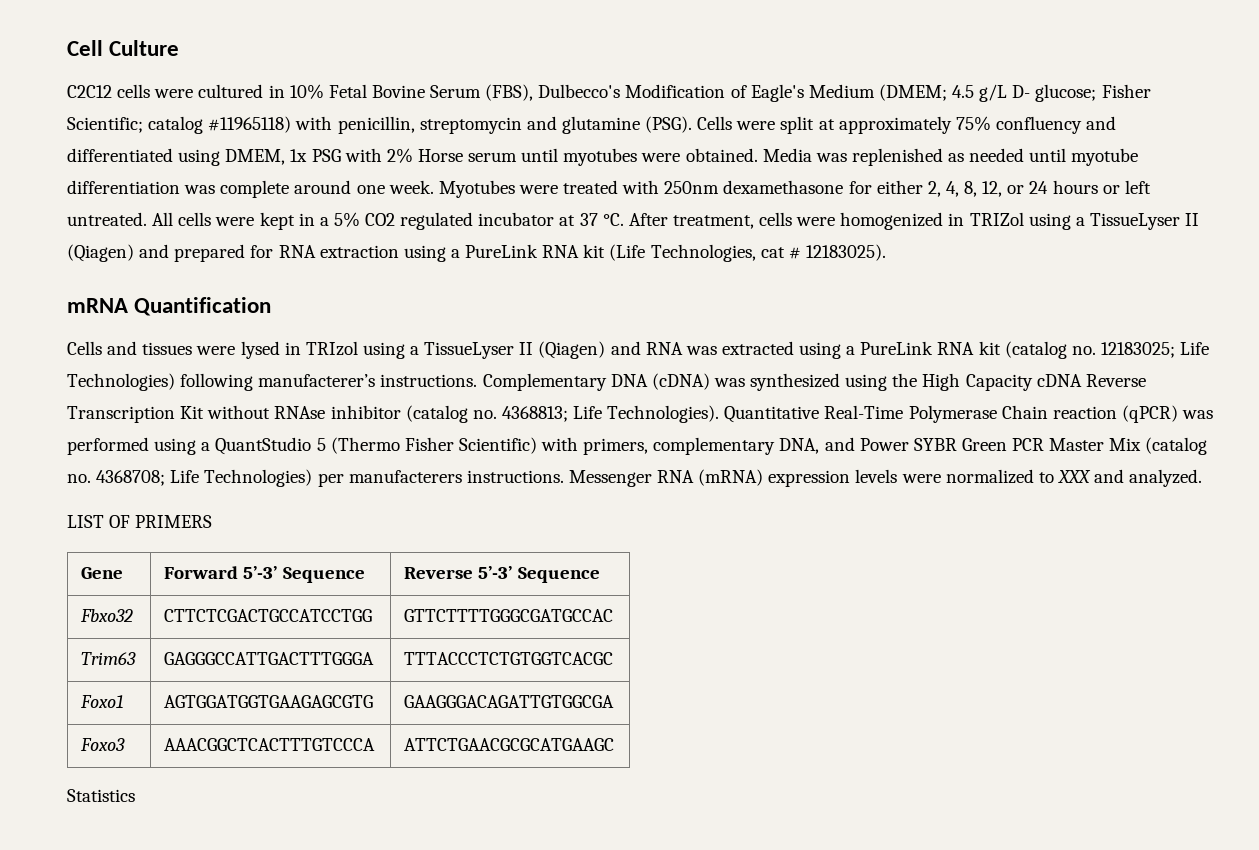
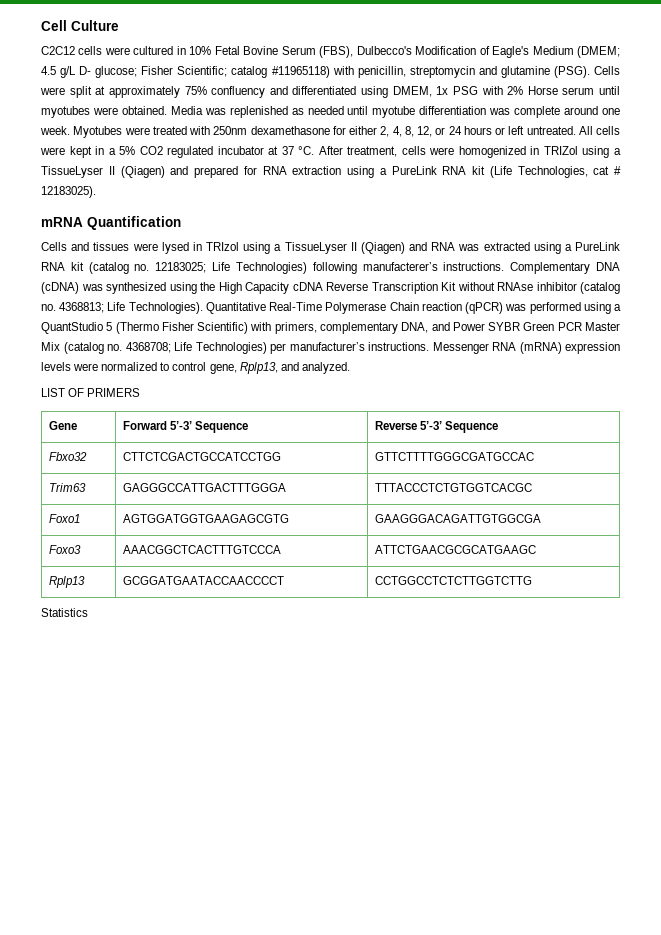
- Quantitative Real-Time Polymerase Chain reaction (qPCR) was performed using a QuantStudio 5 (Thermo Fisher Scientific) with primers, complementary DNA, and Power SYBR Green PCR Master Mix (catalog no. 4368708; Life Technologies) per manufacterers instructions.
+ Quantitative Real-Time Polymerase Chain reaction (qPCR) was performed using a QuantStudio 5 (Thermo Fisher Scientific) with primers, complementary DNA, and Power SYBR Green PCR Master Mix (catalog no. 4368708; Life Technologies) per manufacturer’s instructions.
- Messenger RNA (mRNA) expression levels were normalized to XXX and analyzed.
+ Messenger RNA (mRNA) expression levels were normalized to control gene, Rplp13, and analyzed.
+ Rplp13 | GCGGATGAATACCAACCCCT | CCTGGCCTCTCTTGGTCTTG

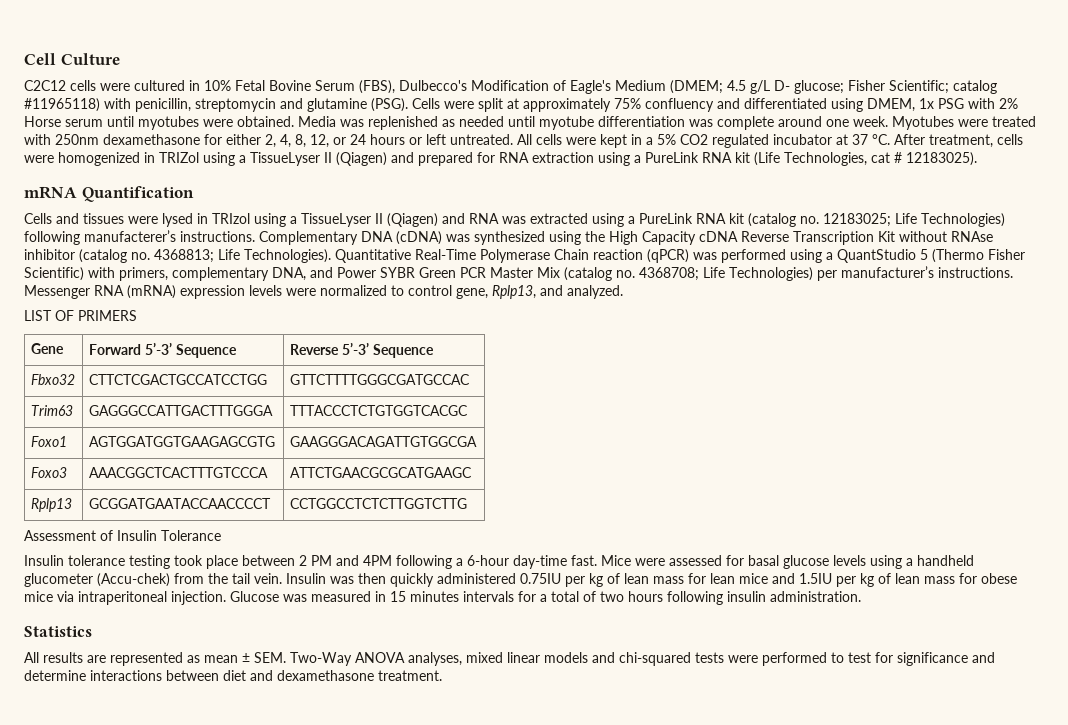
+ Assessment of Insulin Tolerance
+ Insulin tolerance testing took place between 2 PM and 4PM following a 6-hour day-time fast. Mice were assessed for basal glucose levels using a handheld glucometer (Accu-chek) from the tail vein. Insulin was then quickly administered 0.75IU per kg of lean mass for lean mice and 1.5IU per kg of lean mass for obese mice via intraperitoneal injection. Glucose was measured in 15 minutes intervals for a total of two hours following insulin administration.
  Statistics
+ All results are represented as mean ± SEM. Two-Way ANOVA analyses, mixed linear models and chi-squared tests were performed to test for significance and determine interactions between diet and dexamethasone treatment.

